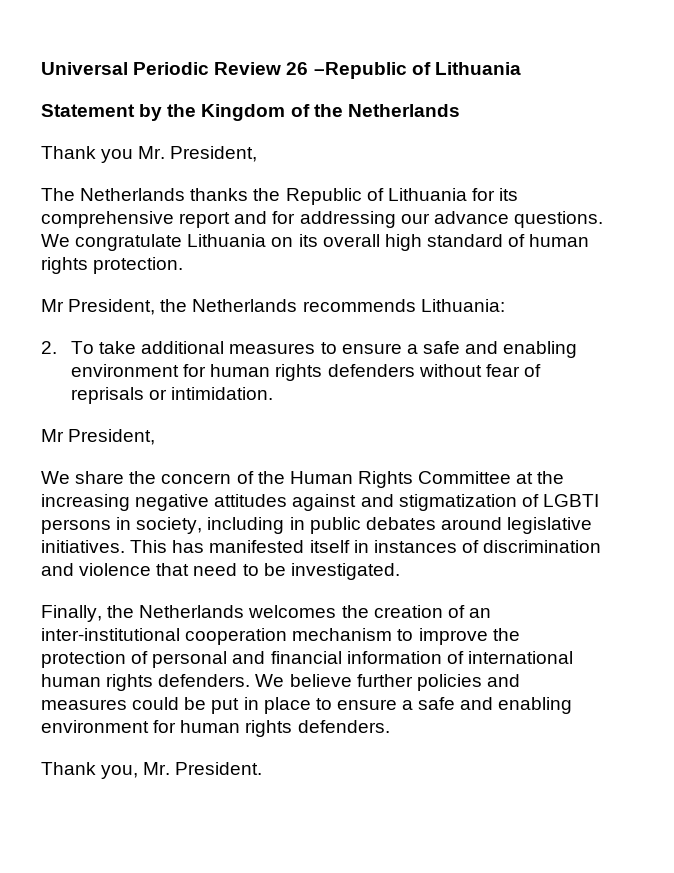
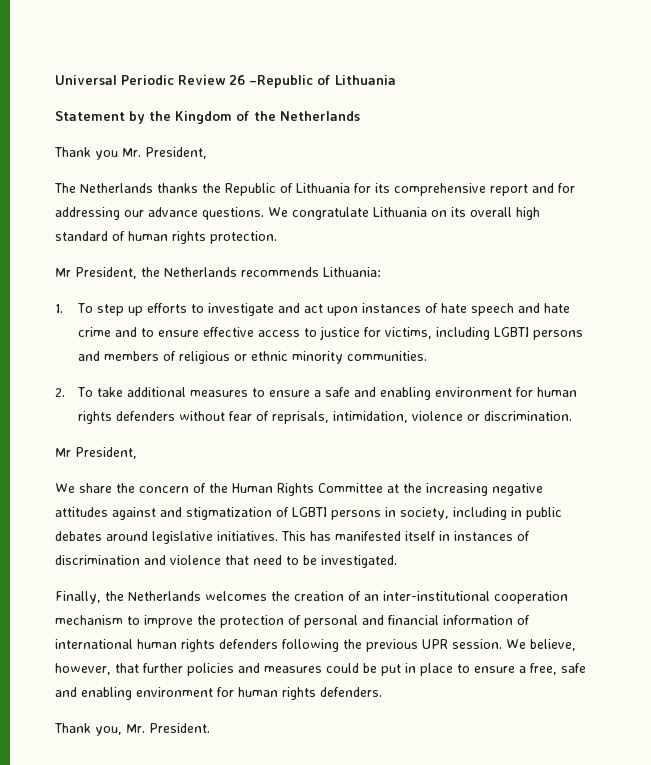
+ 1. To step up efforts to investigate and act upon instances of hate speech and hate crime and to ensure effective access to justice for victims, including LGBTI persons and members of religious or ethnic minority communities.
- 2. To take additional measures to ensure a safe and enabling environment for human rights defenders without fear of reprisals or intimidation.
+ 2. To take additional measures to ensure a safe and enabling environment for human rights defenders without fear of reprisals, intimidation, violence or discrimination.
- Finally, the Netherlands welcomes the creation of an inter-institutional cooperation mechanism to improve the protection of personal and financial information of international human rights defenders. We believe further policies and measures could be put in place to ensure a safe and enabling environment for human rights defenders.
+ Finally, the Netherlands welcomes the creation of an inter-institutional cooperation mechanism to improve the protection of personal and financial information of international human rights defenders following the previous UPR session. We believe, however, that further policies and measures could be put in place to ensure a free, safe and enabling environment for human rights defenders.

